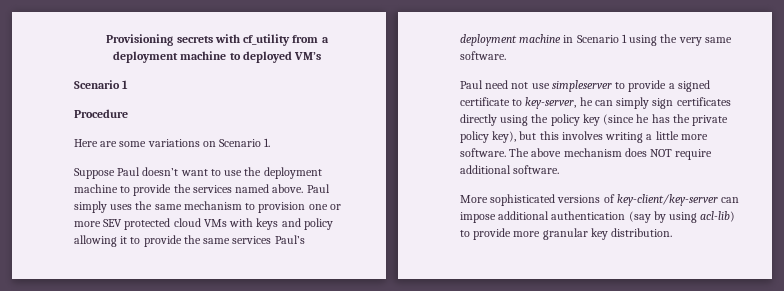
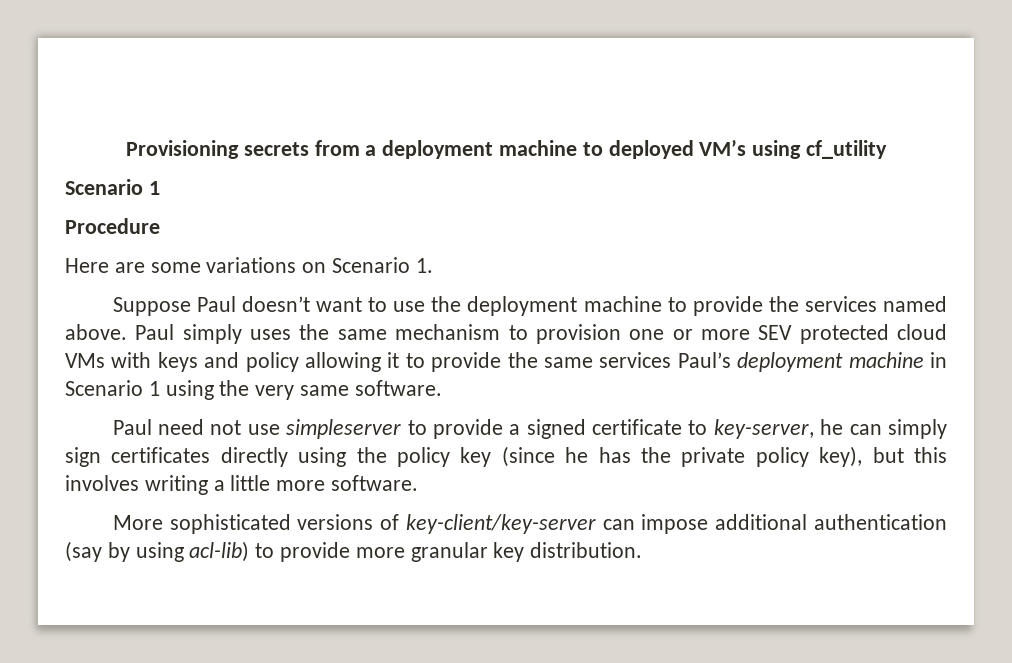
- Provisioning secrets with cf_utility from a deployment machine to deployed VM’s
+ Provisioning secrets from a deployment machine to deployed VM’s using cf_utility
- The above mechanism does NOT require additional software.

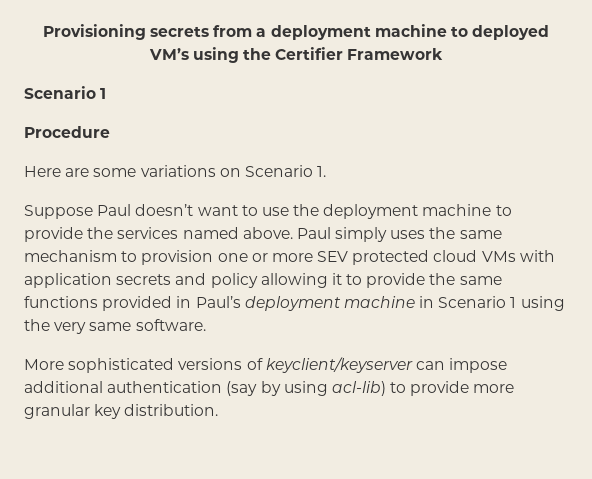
- Provisioning secrets from a deployment machine to deployed VM’s using cf_utility
+ Provisioning secrets from a deployment machine to deployed VM’s using the Certifier Framework
- Paul simply uses the same mechanism to provision one or more SEV protected cloud VMs with keys and policy allowing it to provide the same services Paul’s deployment machine in Scenario 1 using the very same software.
+ Paul simply uses the same mechanism to provision one or more SEV protected cloud VMs with application secrets and policy allowing it to provide the same functions provided in Paul’s deployment machine in Scenario 1 using the very same software.
- Paul need not use simpleserver to provide a signed certificate to key-server, he can simply sign certificates directly using the policy key (since he has the private policy key), but this involves writing a little more software.
- More sophisticated versions of key-client/key-server can impose additional authentication (say by using acl-lib) to provide more granular key distribution.
+ More sophisticated versions of keyclient/keyserver can impose additional authentication (say by using acl-lib) to provide more granular key distribution.

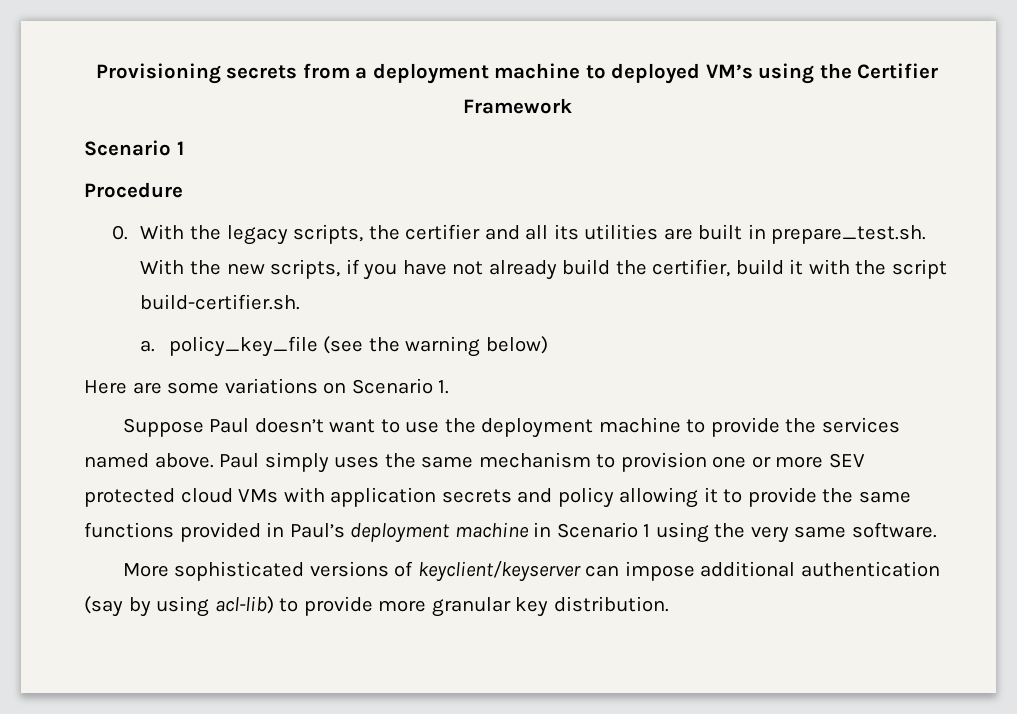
+ 0. With the legacy scripts, the certifier and all its utilities are built in prepare_test.sh. With the new scripts, if you have not already build the certifier, build it with the script build-certifier.sh.
+ a. policy_key_file (see the warning below)

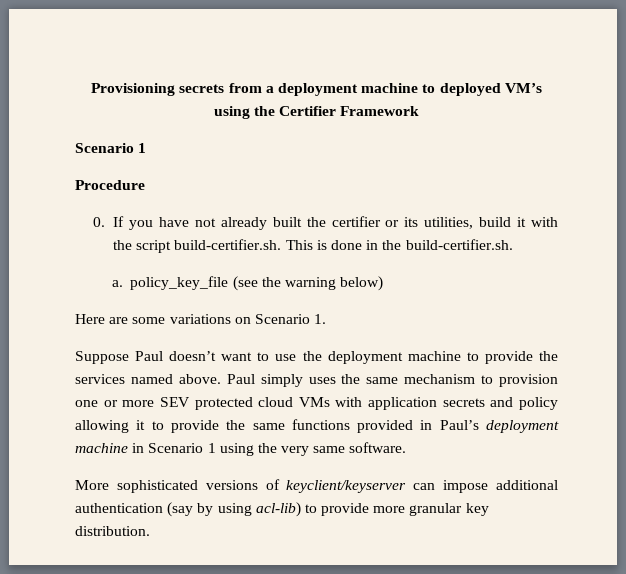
- 0. With the legacy scripts, the certifier and all its utilities are built in prepare_test.sh. With the new scripts, if you have not already build the certifier, build it with the script build-certifier.sh.
+ 0. If you have not already built the certifier or its utilities, build it with the script build-certifier.sh. This is done in the build-certifier.sh.

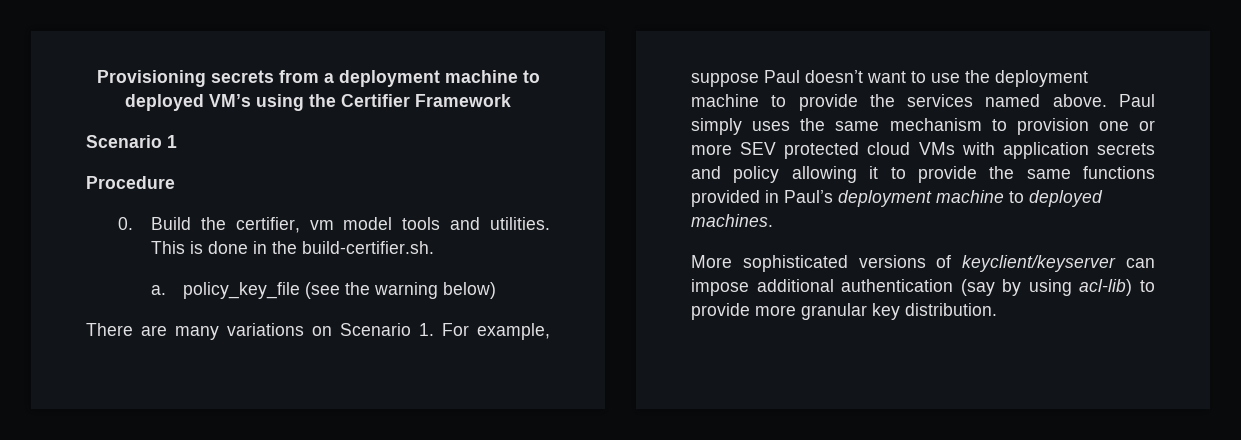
- 0. If you have not already built the certifier or its utilities, build it with the script build-certifier.sh. This is done in the build-certifier.sh.
+ 0. Build the certifier, vm model tools and utilities. This is done in the build-certifier.sh.
- Here are some variations on Scenario 1.
- Suppose Paul doesn’t want to use the deployment machine to provide the services named above.
+ There are many variations on Scenario 1. For example, suppose Paul doesn’t want to use the deployment machine to provide the services named above.
- Paul simply uses the same mechanism to provision one or more SEV protected cloud VMs with application secrets and policy allowing it to provide the same functions provided in Paul’s deployment machine in Scenario 1 using the very same software.
+ Paul simply uses the same mechanism to provision one or more SEV protected cloud VMs with application secrets and policy allowing it to provide the same functions provided in Paul’s deployment machine to deployed machines.

